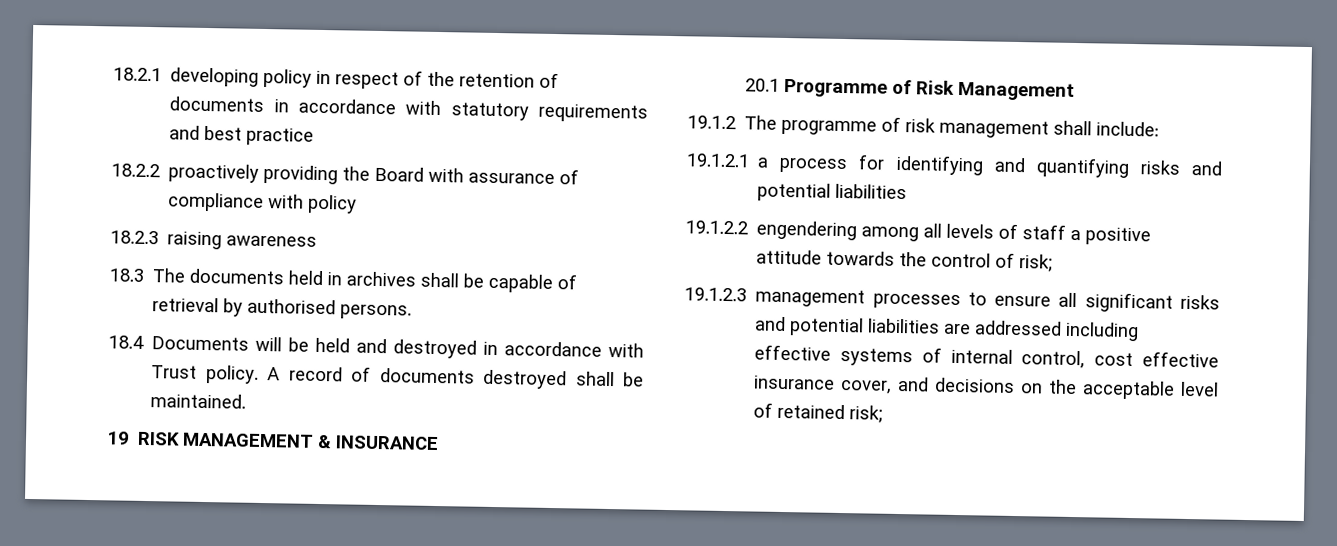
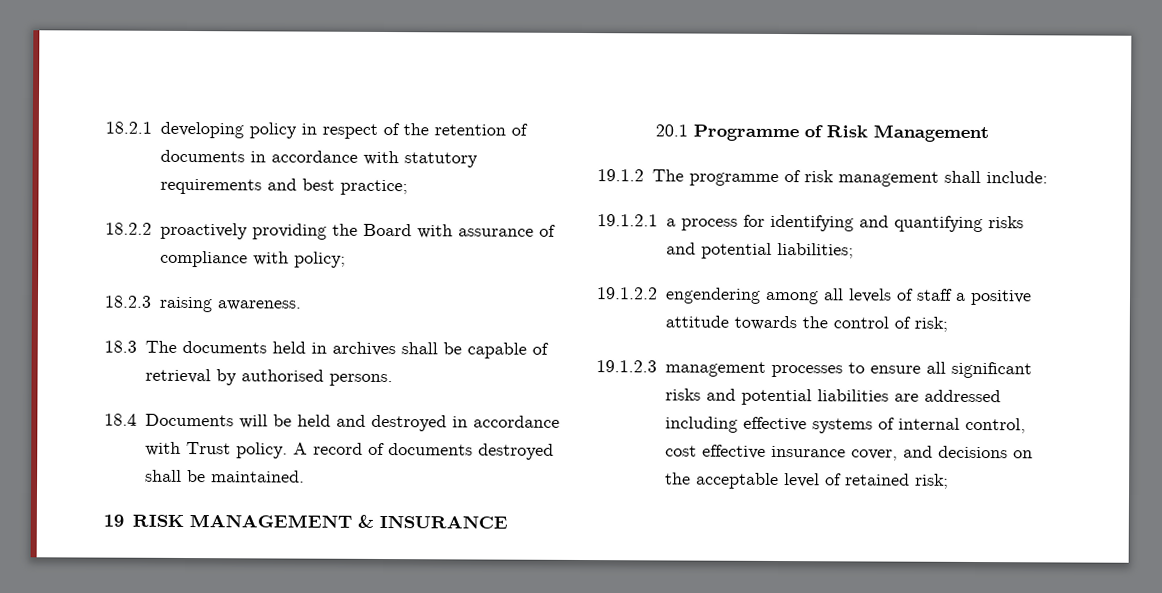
- 18.2.1 developing policy in respect of the retention of documents in accordance with statutory requirements and best practice
+ 18.2.1 developing policy in respect of the retention of documents in accordance with statutory requirements and best practice;
- 18.2.2 proactively providing the Board with assurance of compliance with policy
+ 18.2.2 proactively providing the Board with assurance of compliance with policy;
- 18.2.3 raising awareness
+ 18.2.3 raising awareness.
- 19.1.2.1 a process for identifying and quantifying risks and potential liabilities
+ 19.1.2.1 a process for identifying and quantifying risks and potential liabilities;

